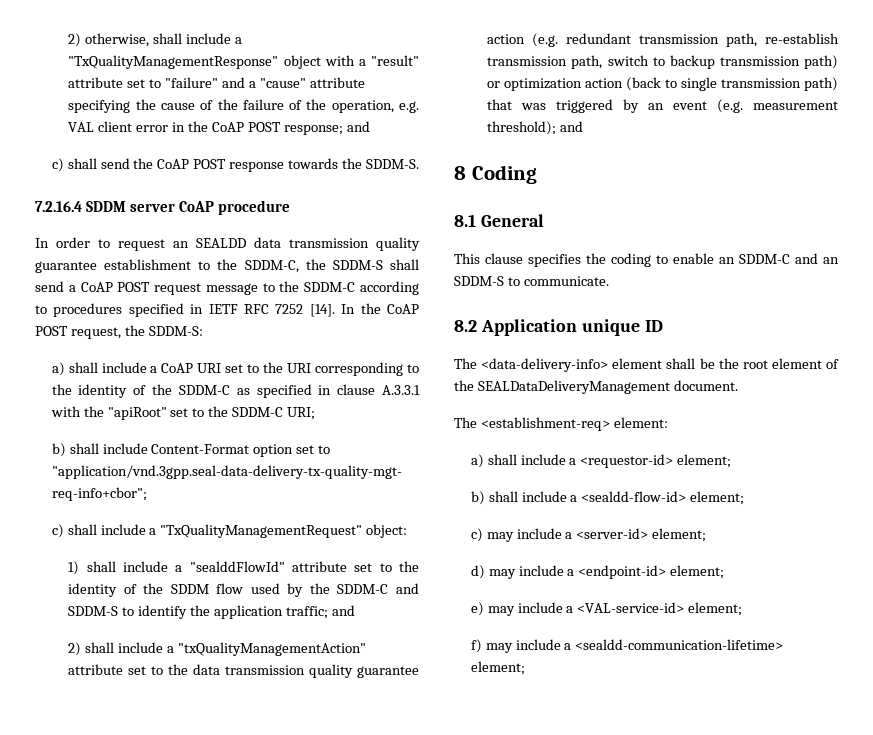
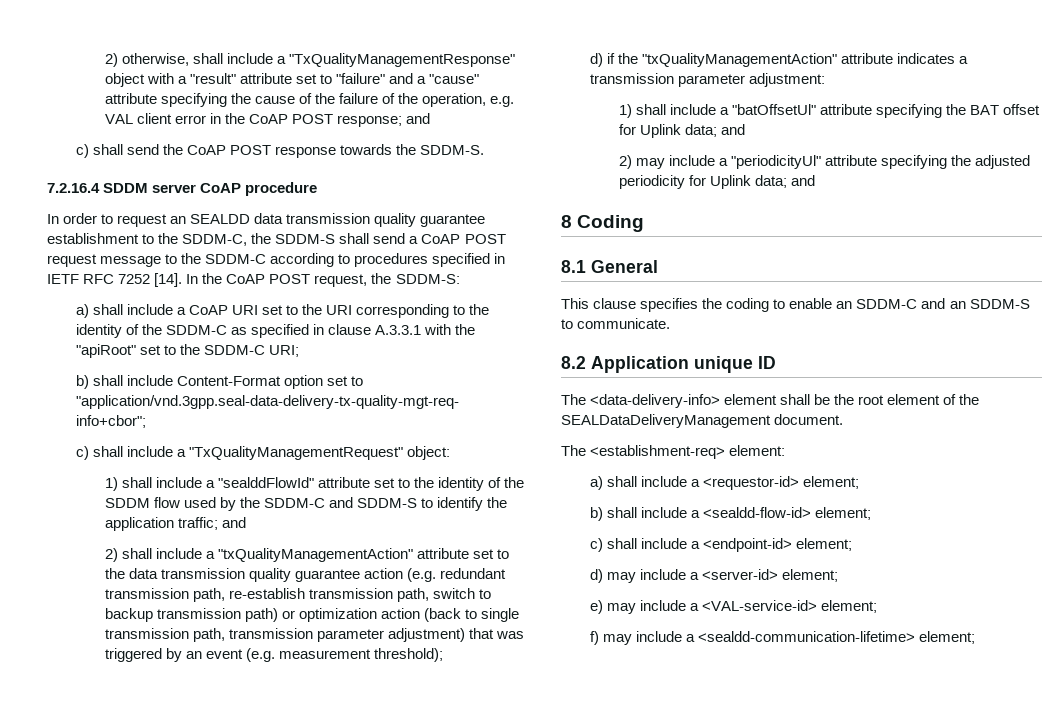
- 2) shall include a "txQualityManagementAction" attribute set to the data transmission quality guarantee action (e.g. redundant transmission path, re-establish transmission path, switch to backup transmission path) or optimization action (back to single transmission path) that was triggered by an event (e.g. measurement threshold); and
+ 2) shall include a "txQualityManagementAction" attribute set to the data transmission quality guarantee action (e.g. redundant transmission path, re-establish transmission path, switch to backup transmission path) or optimization action (back to single transmission path, transmission parameter adjustment) that was triggered by an event (e.g. measurement threshold);
+ d) if the "txQualityManagementAction" attribute indicates a transmission parameter adjustment:
+ 1) shall include a "batOffsetUl" attribute specifying the BAT offset for Uplink data; and
+ 2) may include a "periodicityUl" attribute specifying the adjusted periodicity for Uplink data; and
- c) may include a <server-id> element;
+ c) shall include a <endpoint-id> element;
- d) may include a <endpoint-id> element;
+ d) may include a <server-id> element;

